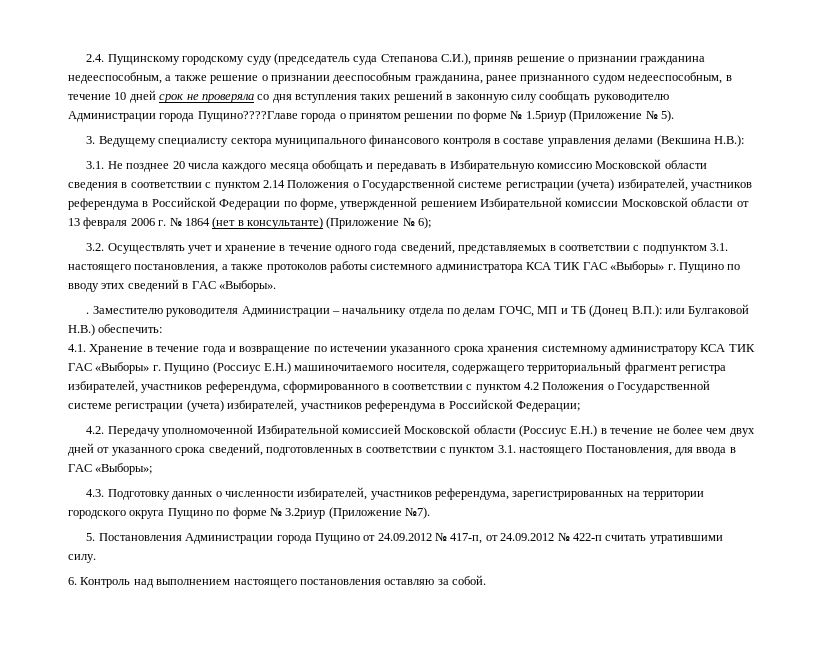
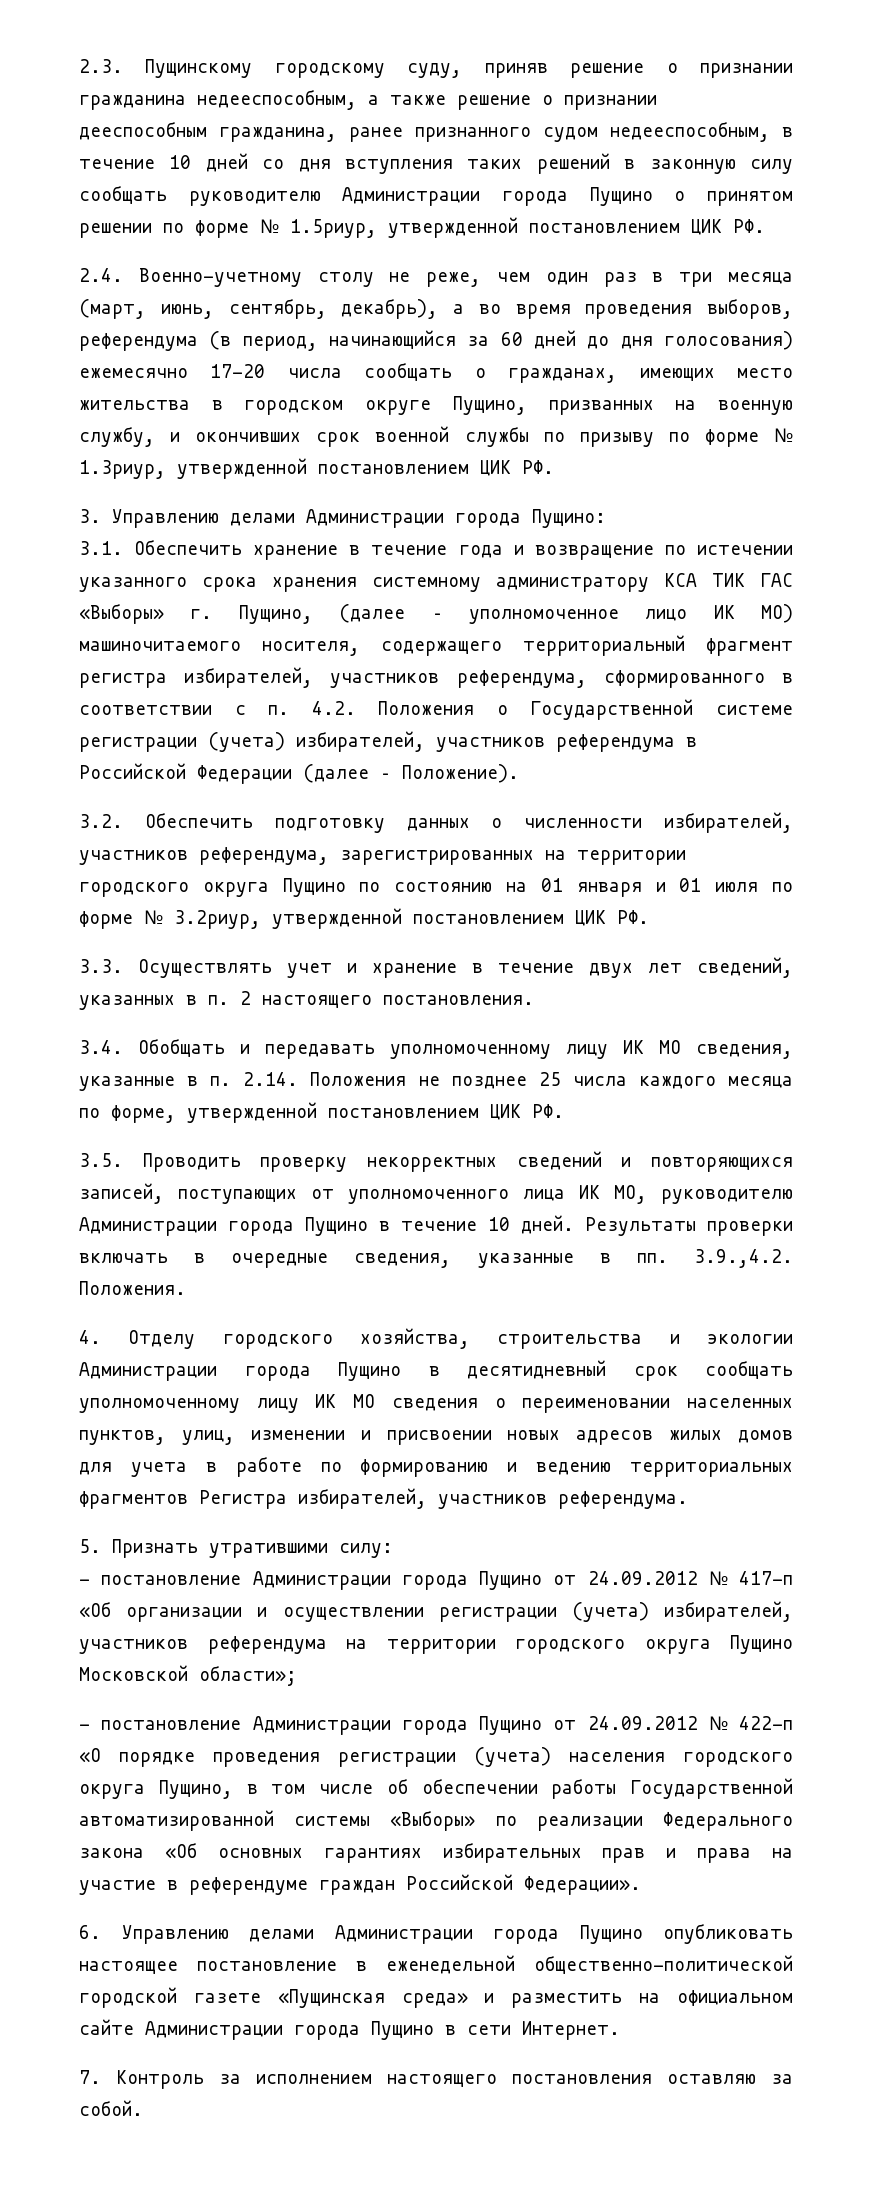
- 2.4. Пущинскому городскому суду (председатель суда Степанова С.И.), приняв решение о признании гражданина недееспособным, а также решение о признании дееспособным гражданина, ранее признанного судом недееспособным, в течение 10 дней срок не проверяла со дня вступления таких решений в законную силу сообщать руководителю Администрации города Пущино????Главе города о принятом решении по форме № 1.5риур (Приложение № 5).
- 3. Ведущему специалисту сектора муниципального финансового контроля в составе управления делами (Векшина Н.В.):
- 3.1. Не позднее 20 числа каждого месяца обобщать и передавать в Избирательную комиссию Московской области сведения в соответствии с пунктом 2.14 Положения о Государственной системе регистрации (учета) избирателей, участников референдума в Российской Федерации по форме, утвержденной решением Избирательной комиссии Московской области от 13 февраля 2006 г. № 1864 (нет в консультанте) (Приложение № 6);
- 3.2. Осуществлять учет и хранение в течение одного года сведений, представляемых в соответствии с подпунктом 3.1. настоящего постановления, а также протоколов работы системного администратора КСА ТИК ГАС «Выборы» г. Пущино по вводу этих сведений в ГАС «Выборы».
- . Заместителю руководителя Администрации – начальнику отдела по делам ГОЧС, МП и ТБ (Донец В.П.): или Булгаковой Н.В.) обеспечить:
- 4.1. Хранение в течение года и возвращение по истечении указанного срока хранения системному администратору КСА ТИК ГАС «Выборы» г. Пущино (Россиус Е.Н.) машиночитаемого носителя, содержащего территориальный фрагмент регистра избирателей, участников референдума, сформированного в соответствии с пунктом 4.2 Положения о Государственной системе регистрации (учета) избирателей, участников референдума в Российской Федерации;
- 4.2. Передачу уполномоченной Избирательной комиссией Московской области (Россиус Е.Н.) в течение не более чем двух дней от указанного срока сведений, подготовленных в соответствии с пунктом 3.1. настоящего Постановления, для ввода в ГАС «Выборы»;
- 4.3. Подготовку данных о численности избирателей, участников референдума, зарегистрированных на территории городского округа Пущино по форме № 3.2риур (Приложение №7).
- 5. Постановления Администрации города Пущино от 24.09.2012 № 417-п, от 24.09.2012 № 422-п считать утратившими силу.
- 6. Контроль над выполнением настоящего постановления оставляю за собой.
+ 2.3. Пущинскому городскому суду, приняв решение о признании гражданина недееспособным, а также решение о признании дееспособным гражданина, ранее признанного судом недееспособным, в течение 10 дней со дня вступления таких решений в законную силу сообщать руководителю Администрации города Пущино о принятом решении по форме № 1.5риур, утвержденной постановлением ЦИК РФ.
+ 2.4. Военно-учетному столу не реже, чем один раз в три месяца (март, июнь, сентябрь, декабрь), а во время проведения выборов, референдума (в период, начинающийся за 60 дней до дня голосования) ежемесячно 17-20 числа сообщать о гражданах, имеющих место жительства в городском округе Пущино, призванных на военную службу, и окончивших срок военной службы по призыву по форме № 1.3риур, утвержденной постановлением ЦИК РФ.
+ 3. Управлению делами Администрации города Пущино:
+ 3.1. Обеспечить хранение в течение года и возвращение по истечении указанного срока хранения системному администратору КСА ТИК ГАС «Выборы» г. Пущино, (далее – уполномоченное лицо ИК МО) машиночитаемого носителя, содержащего территориальный фрагмент регистра избирателей, участников референдума, сформированного в соответствии с п. 4.2. Положения о Государственной системе регистрации (учета) избирателей, участников референдума в Российской Федерации (далее – Положение).
+ 3.2. Обеспечить подготовку данных о численности избирателей, участников референдума, зарегистрированных на территории городского округа Пущино по состоянию на 01 января и 01 июля по форме № 3.2риур, утвержденной постановлением ЦИК РФ.
+ 3.3. Осуществлять учет и хранение в течение двух лет сведений, указанных в п. 2 настоящего постановления.
+ 3.4. Обобщать и передавать уполномоченному лицу ИК МО сведения, указанные в п. 2.14. Положения не позднее 25 числа каждого месяца по форме, утвержденной постановлением ЦИК РФ.
+ 3.5. Проводить проверку некорректных сведений и повторяющихся записей, поступающих от уполномоченного лица ИК МО, руководителю Администрации города Пущино в течение 10 дней. Результаты проверки включать в очередные сведения, указанные в пп. 3.9.,4.2. Положения.
+ 4. Отделу городского хозяйства, строительства и экологии Администрации города Пущино в десятидневный срок сообщать уполномоченному лицу ИК МО сведения о переименовании населенных пунктов, улиц, изменении и присвоении новых адресов жилых домов для учета в работе по формированию и ведению территориальных фрагментов Регистра избирателей, участников референдума.
+ 5. Признать утратившими силу:
+ - постановление Администрации города Пущино от 24.09.2012 № 417-п «Об организации и осуществлении регистрации (учета) избирателей, участников референдума на территории городского округа Пущино Московской области»;
+ - постановление Администрации города Пущино от 24.09.2012 № 422-п «О порядке проведения регистрации (учета) населения городского округа Пущино, в том числе об обеспечении работы Государственной автоматизированной системы «Выборы» по реализации Федерального закона «Об основных гарантиях избирательных прав и права на участие в референдуме граждан Российской Федерации».
+ 6. Управлению делами Администрации города Пущино опубликовать настоящее постановление в еженедельной общественно-политической городской газете «Пущинская среда» и разместить на официальном сайте Администрации города Пущино в сети Интернет.
+ 7. Контроль за исполнением настоящего постановления оставляю за собой.

